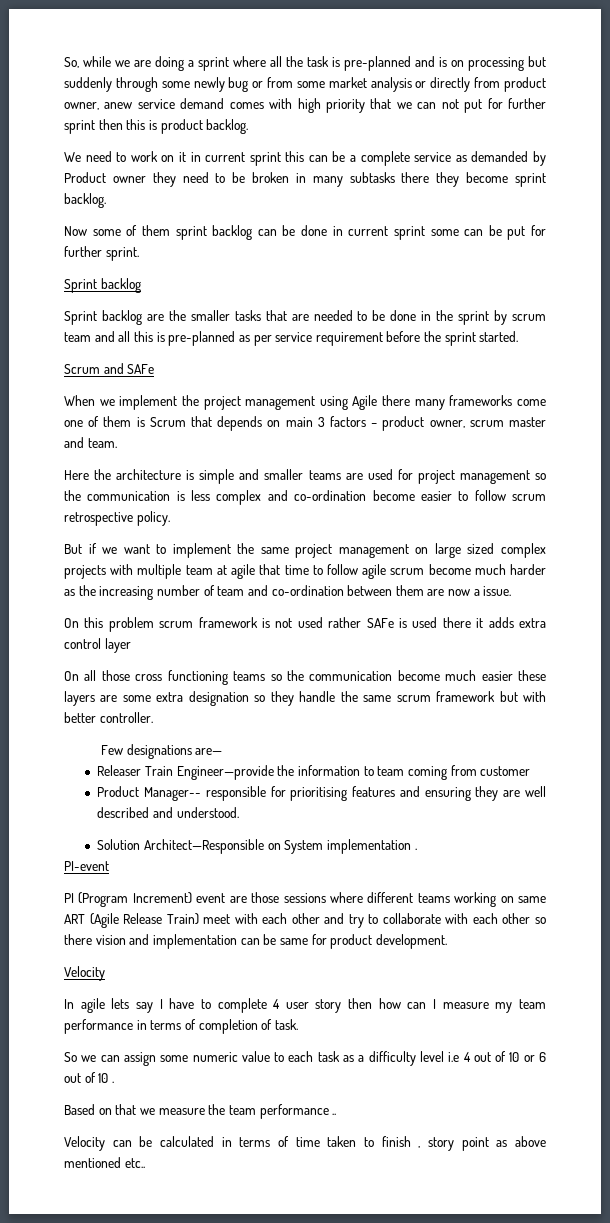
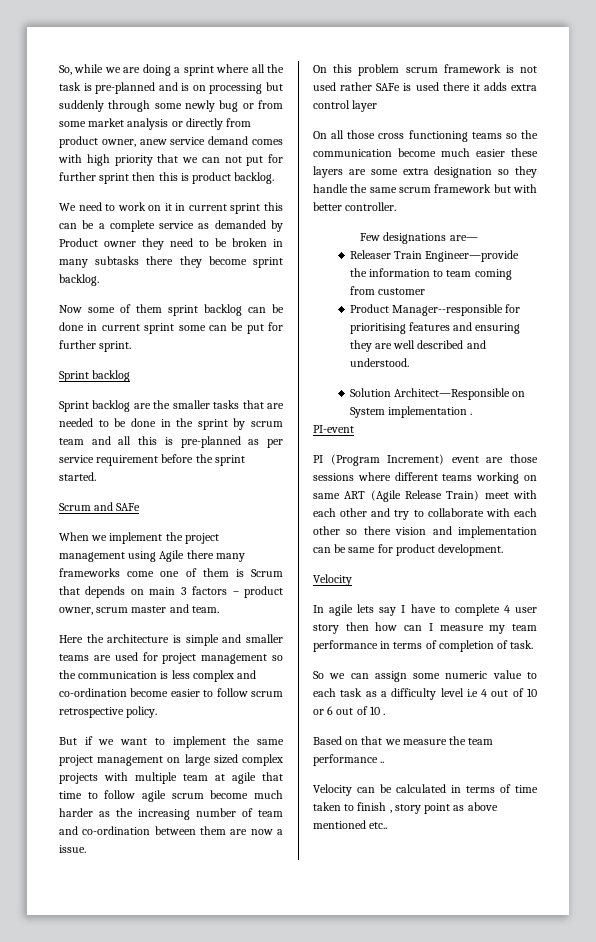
- Product Manager-- responsible for prioritising features and ensuring they are well described and understood.
+ Product Manager--responsible for prioritising features and ensuring they are well described and understood.

